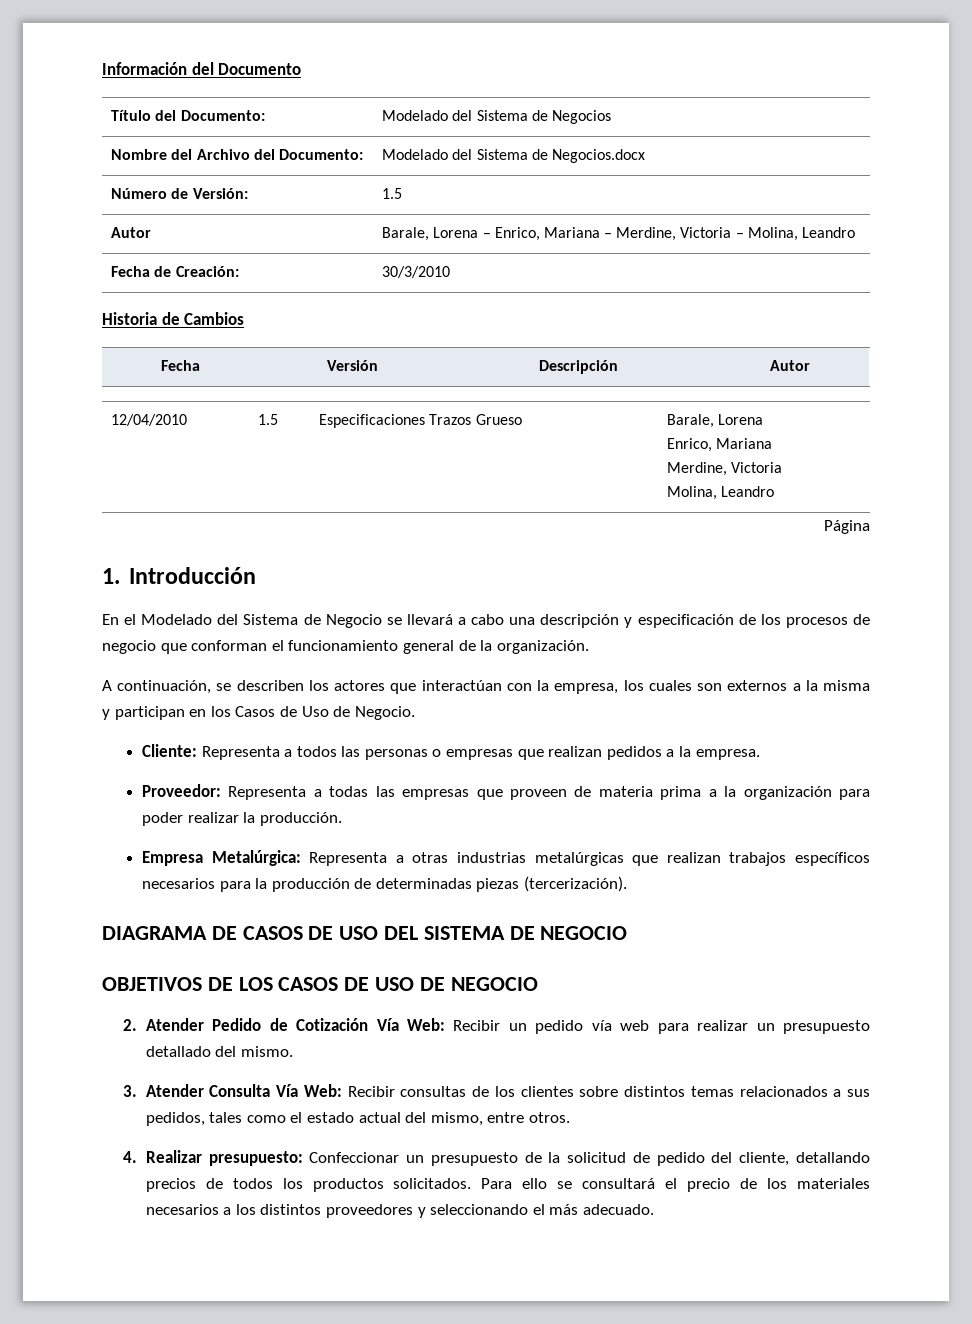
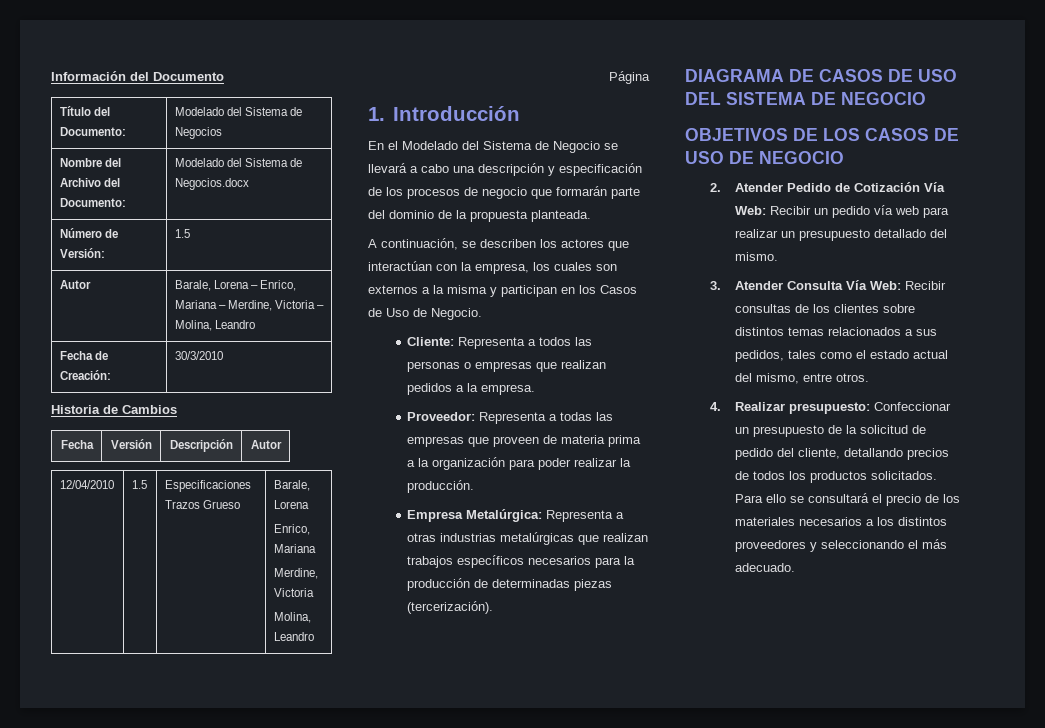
- En el Modelado del Sistema de Negocio se llevará a cabo una descripción y especificación de los procesos de negocio que conforman el funcionamiento general de la organización.
+ En el Modelado del Sistema de Negocio se llevará a cabo una descripción y especificación de los procesos de negocio que formarán parte del dominio de la propuesta planteada.

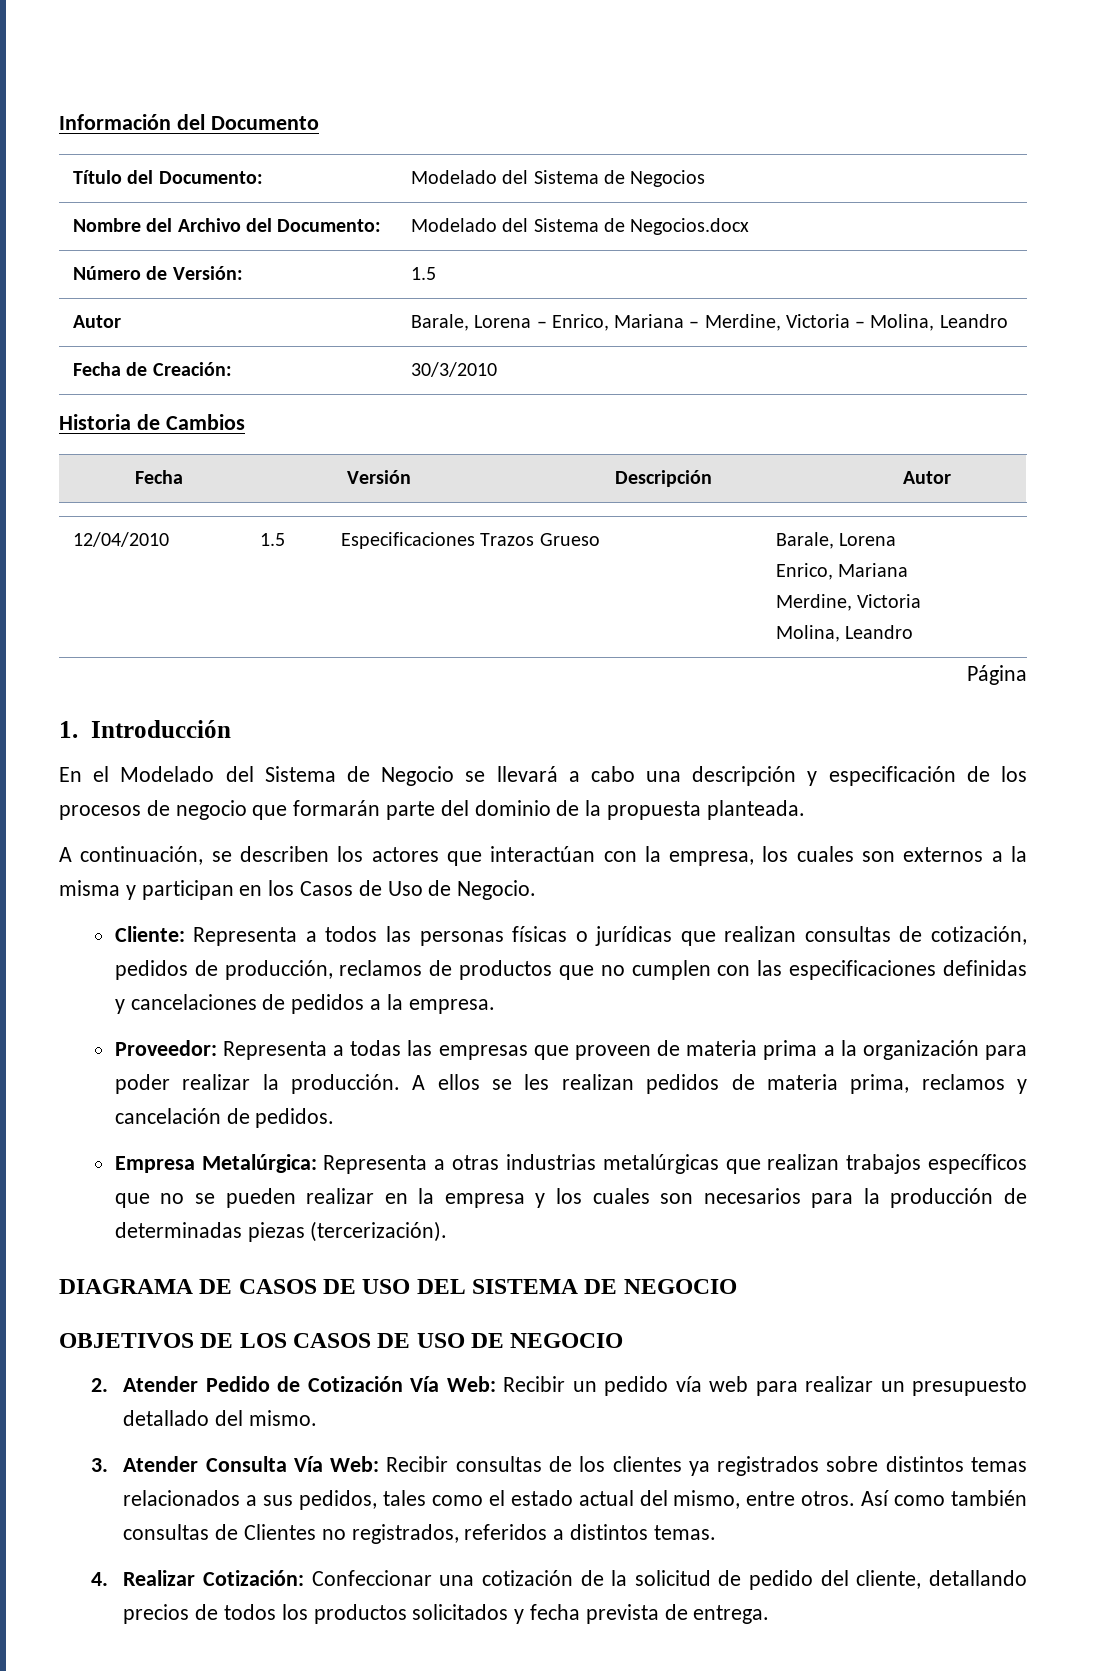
- Cliente: Representa a todos las personas o empresas que realizan pedidos a la empresa.
+ Cliente: Representa a todos las personas físicas o jurídicas que realizan consultas de cotización, pedidos de producción, reclamos de productos que no cumplen con las especificaciones definidas y cancelaciones de pedidos a la empresa.
+ A ellos se les realizan pedidos de materia prima, reclamos y cancelación de pedidos.
- Empresa Metalúrgica: Representa a otras industrias metalúrgicas que realizan trabajos específicos necesarios para la producción de determinadas piezas (tercerización).
+ Empresa Metalúrgica: Representa a otras industrias metalúrgicas que realizan trabajos específicos que no se pueden realizar en la empresa y los cuales son necesarios para la producción de determinadas piezas (tercerización).
- 3. Atender Consulta Vía Web: Recibir consultas de los clientes sobre distintos temas relacionados a sus pedidos, tales como el estado actual del mismo, entre otros.
- 4. Realizar presupuesto: Confeccionar un presupuesto de la solicitud de pedido del cliente, detallando precios de todos los productos solicitados. Para ello se consultará el precio de los materiales necesarios a los distintos proveedores y seleccionando el más adecuado.
+ 3. Atender Consulta Vía Web: Recibir consultas de los clientes ya registrados sobre distintos temas relacionados a sus pedidos, tales como el estado actual del mismo, entre otros. Así como también consultas de Clientes no registrados, referidos a distintos temas.
+ 4. Realizar Cotización: Confeccionar una cotización de la solicitud de pedido del cliente, detallando precios de todos los productos solicitados y fecha prevista de entrega.

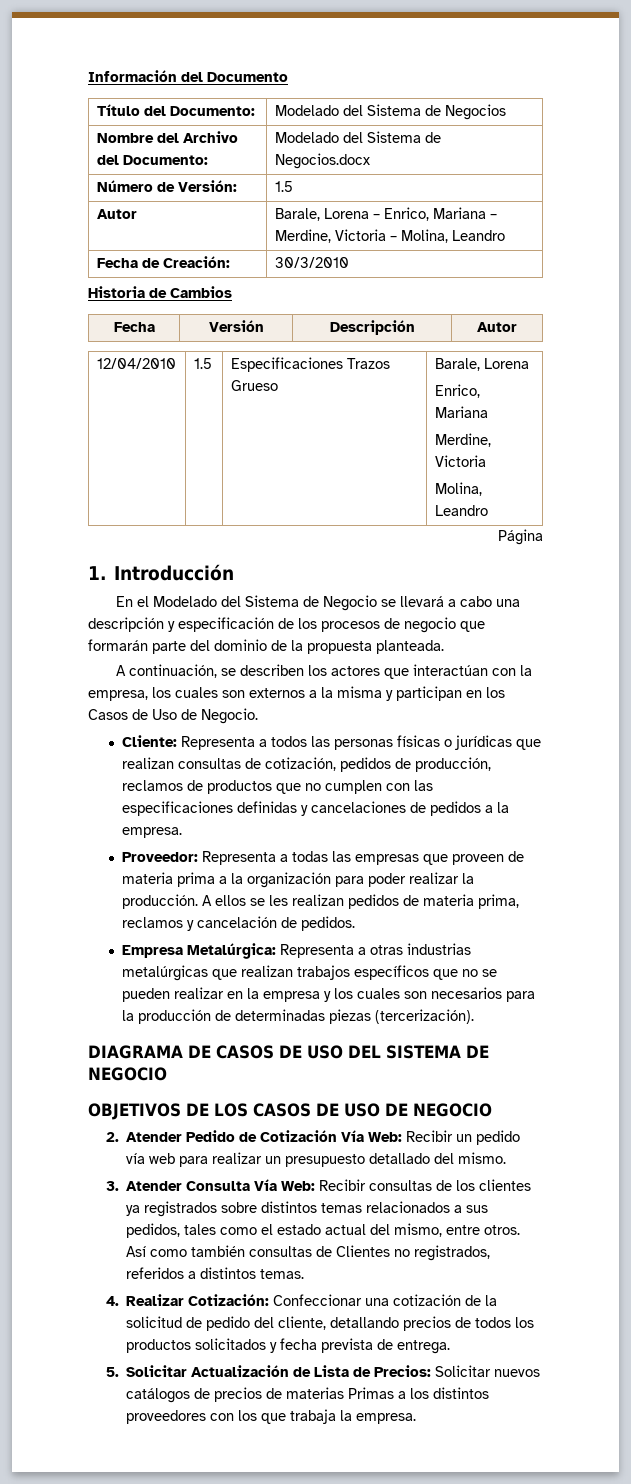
+ 5. Solicitar Actualización de Lista de Precios: Solicitar nuevos catálogos de precios de materias Primas a los distintos proveedores con los que trabaja la empresa.

